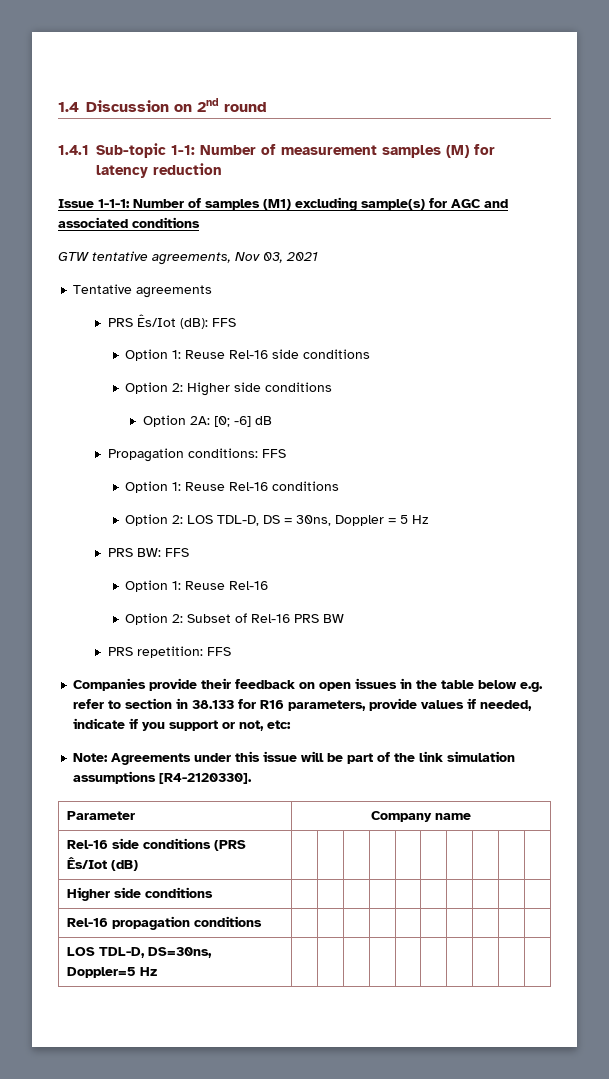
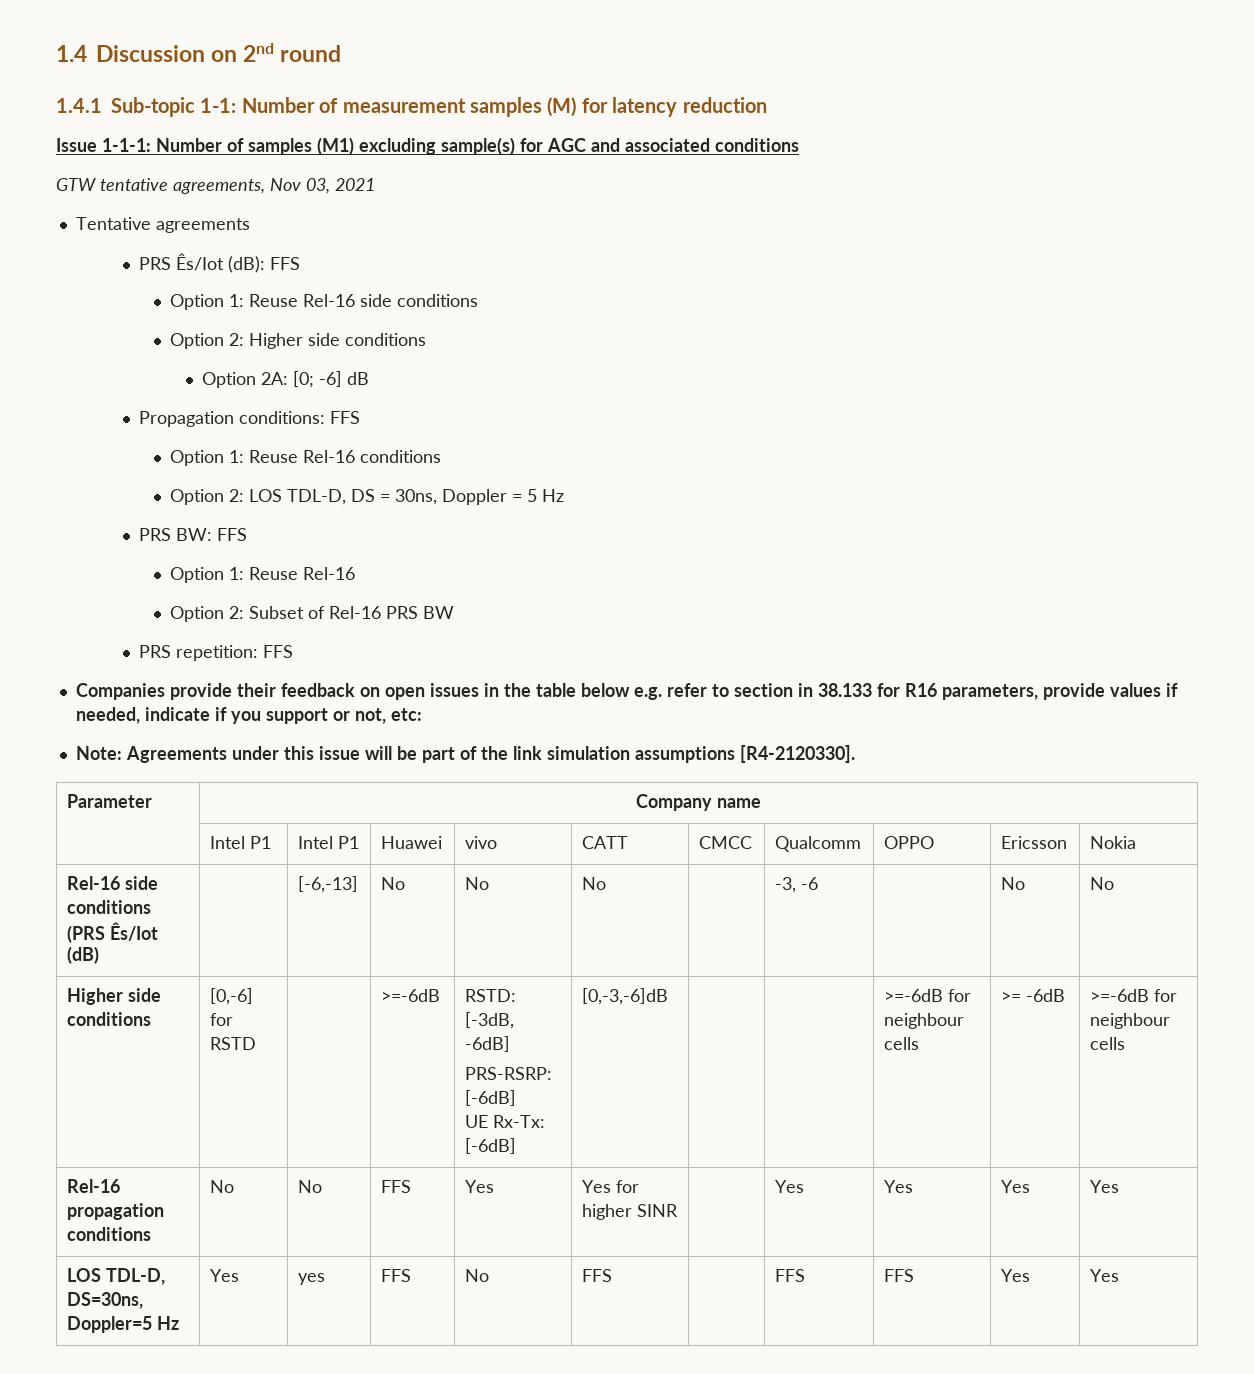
+ | Intel P1 | Intel P1 | Huawei | vivo | CATT | CMCC | Qualcomm | OPPO | Ericsson | Nokia
- Rel-16 side conditions (PRS Ês/Iot (dB) | | | | | | | | | |
- Higher side conditions | | | | | | | | | |
- Rel-16 propagation conditions | | | | | | | | | |
+ Rel-16 side conditions (PRS Ês/Iot (dB) | | [-6,-13] | No | No | No | | -3, -6 | | No | No
+ Higher side conditions | [0,-6] for RSTD | | >=-6dB | RSTD: [-3dB, -6dB]
+ PRS-RSRP: [-6dB]
+ UE Rx-Tx: [-6dB] | [0,-3,-6]dB | | | >=-6dB for neighbour cells | >= -6dB | >=-6dB for neighbour cells
+ Rel-16 propagation conditions | No | No | FFS | Yes | Yes for higher SINR | | Yes | Yes | Yes | Yes
- LOS TDL-D, DS=30ns, Doppler=5 Hz | | | | | | | | | |
+ LOS TDL-D, DS=30ns, Doppler=5 Hz | Yes | yes | FFS | No | FFS | | FFS | FFS | Yes | Yes

